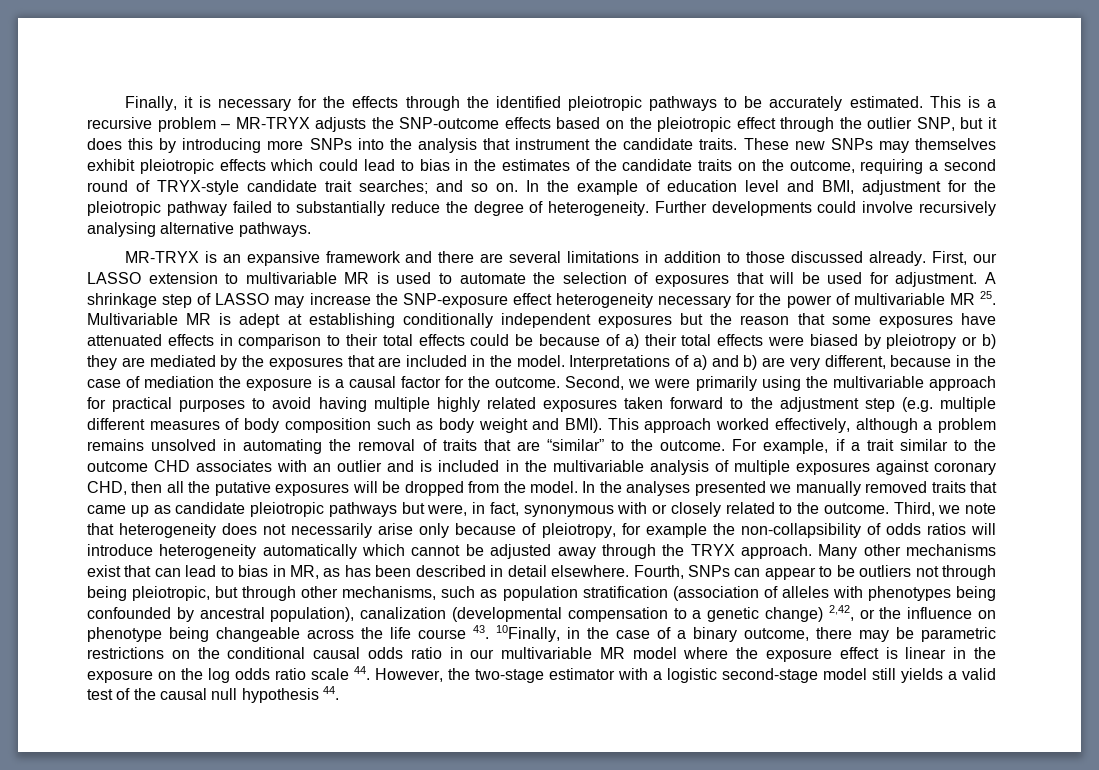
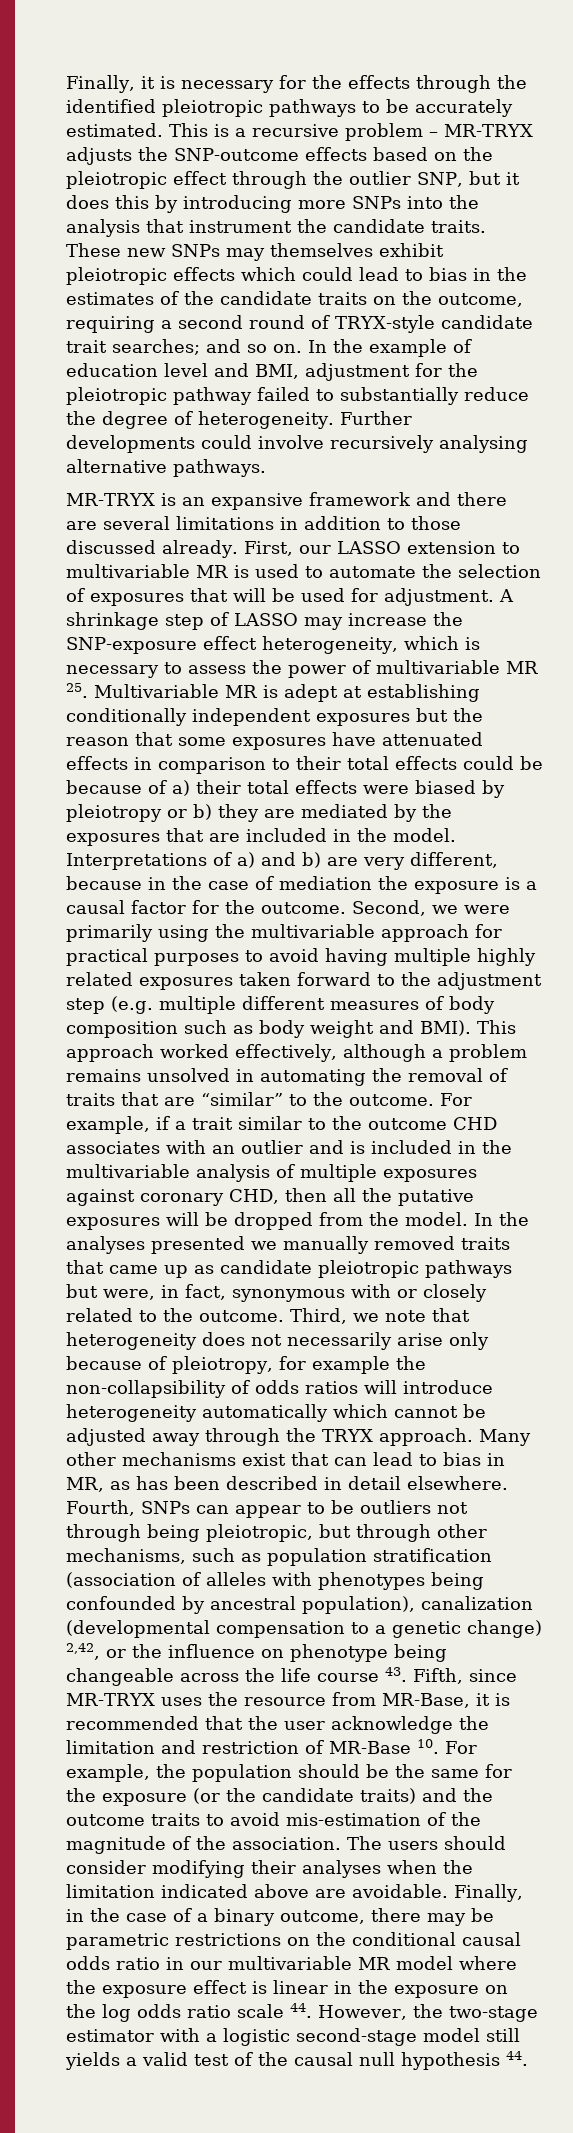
- A shrinkage step of LASSO may increase the SNP-exposure effect heterogeneity necessary for the power of multivariable MR 25. Multivariable MR is adept at establishing conditionally independent exposures but the reason that some exposures have attenuated effects in comparison to their total effects could be because of a) their total effects were biased by pleiotropy or b) they are mediated by the exposures that are included in the model.
+ A shrinkage step of LASSO may increase the SNP-exposure effect heterogeneity, which is necessary to assess the power of multivariable MR 25. Multivariable MR is adept at establishing conditionally independent exposures but the reason that some exposures have attenuated effects in comparison to their total effects could be because of a) their total effects were biased by pleiotropy or b) they are mediated by the exposures that are included in the model.
- Fourth, SNPs can appear to be outliers not through being pleiotropic, but through other mechanisms, such as population stratification (association of alleles with phenotypes being confounded by ancestral population), canalization (developmental compensation to a genetic change) 2,42, or the influence on phenotype being changeable across the life course 43. 10Finally, in the case of a binary outcome, there may be parametric restrictions on the conditional causal odds ratio in our multivariable MR model where the exposure effect is linear in the exposure on the log odds ratio scale 44. However, the two-stage estimator with a logistic second-stage model still yields a valid test of the causal null hypothesis 44.
+ Fourth, SNPs can appear to be outliers not through being pleiotropic, but through other mechanisms, such as population stratification (association of alleles with phenotypes being confounded by ancestral population), canalization (developmental compensation to a genetic change) 2,42, or the influence on phenotype being changeable across the life course 43. Fifth, since MR-TRYX uses the resource from MR-Base, it is recommended that the user acknowledge the limitation and restriction of MR-Base 10. For example, the population should be the same for the exposure (or the candidate traits) and the outcome traits to avoid mis-estimation of the magnitude of the association. The users should consider modifying their analyses when the limitation indicated above are avoidable. Finally, in the case of a binary outcome, there may be parametric restrictions on the conditional causal odds ratio in our multivariable MR model where the exposure effect is linear in the exposure on the log odds ratio scale 44. However, the two-stage estimator with a logistic second-stage model still yields a valid test of the causal null hypothesis 44.

